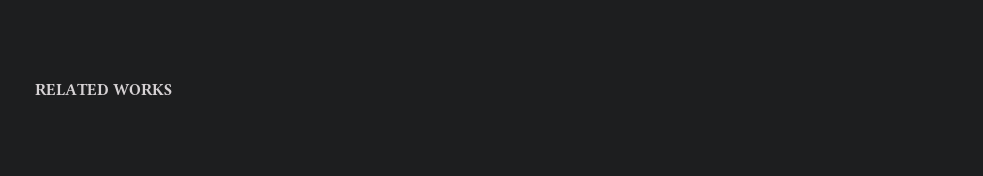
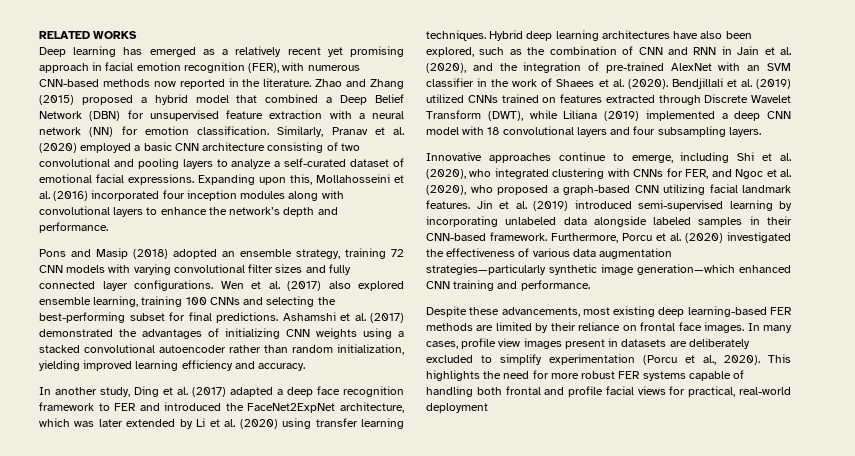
+ Deep learning has emerged as a relatively recent yet promising approach in facial emotion recognition (FER), with numerous CNN-based methods now reported in the literature. Zhao and Zhang (2015) proposed a hybrid model that combined a Deep Belief Network (DBN) for unsupervised feature extraction with a neural network (NN) for emotion classification. Similarly, Pranav et al. (2020) employed a basic CNN architecture consisting of two convolutional and pooling layers to analyze a self-curated dataset of emotional facial expressions. Expanding upon this, Mollahosseini et al. (2016) incorporated four inception modules along with convolutional layers to enhance the network’s depth and performance.
+ Pons and Masip (2018) adopted an ensemble strategy, training 72 CNN models with varying convolutional filter sizes and fully connected layer configurations. Wen et al. (2017) also explored ensemble learning, training 100 CNNs and selecting the best-performing subset for final predictions. Ashamshi et al. (2017) demonstrated the advantages of initializing CNN weights using a stacked convolutional autoencoder rather than random initialization, yielding improved learning efficiency and accuracy.
+ In another study, Ding et al. (2017) adapted a deep face recognition framework to FER and introduced the FaceNet2ExpNet architecture, which was later extended by Li et al. (2020) using transfer learning techniques. Hybrid deep learning architectures have also been explored, such as the combination of CNN and RNN in Jain et al. (2020), and the integration of pre-trained AlexNet with an SVM classifier in the work of Shaees et al. (2020). Bendjillali et al. (2019) utilized CNNs trained on features extracted through Discrete Wavelet Transform (DWT), while Liliana (2019) implemented a deep CNN model with 18 convolutional layers and four subsampling layers.
+ Innovative approaches continue to emerge, including Shi et al. (2020), who integrated clustering with CNNs for FER, and Ngoc et al. (2020), who proposed a graph-based CNN utilizing facial landmark features. Jin et al. (2019) introduced semi-supervised learning by incorporating unlabeled data alongside labeled samples in their CNN-based framework. Furthermore, Porcu et al. (2020) investigated the effectiveness of various data augmentation strategies—particularly synthetic image generation—which enhanced CNN training and performance.
+ Despite these advancements, most existing deep learning-based FER methods are limited by their reliance on frontal face images. In many cases, profile view images present in datasets are deliberately excluded to simplify experimentation (Porcu et al., 2020). This highlights the need for more robust FER systems capable of handling both frontal and profile facial views for practical, real-world deployment

